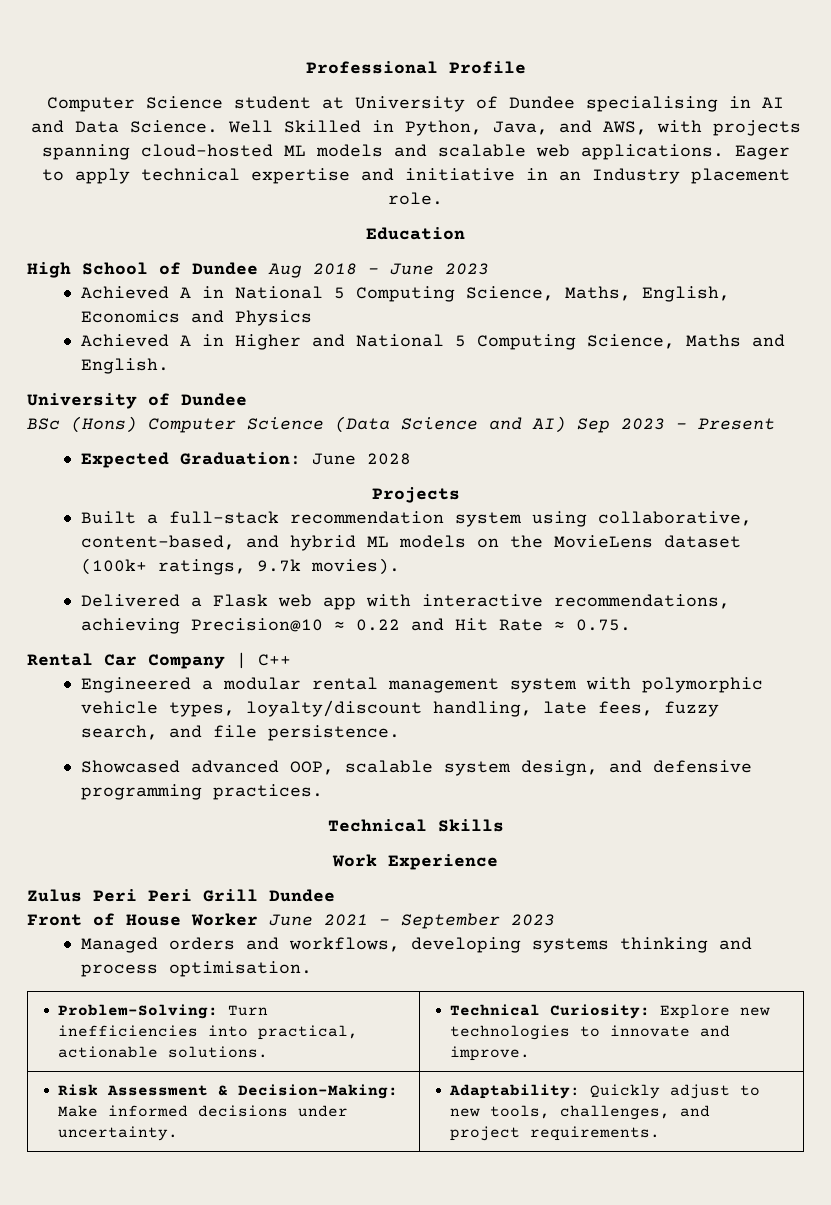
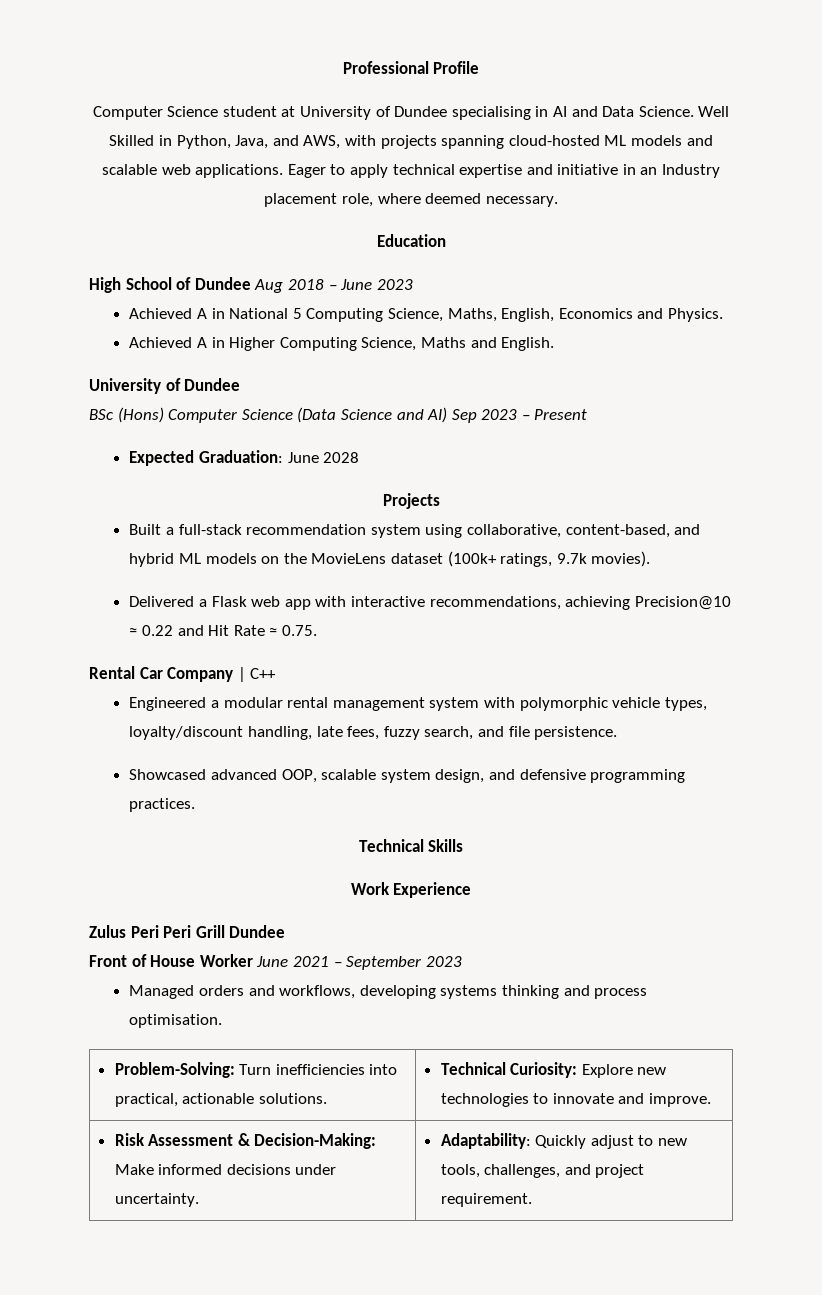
- Eager to apply technical expertise and initiative in an Industry placement role.
+ Eager to apply technical expertise and initiative in an Industry placement role, where deemed necessary.
- Achieved A in National 5 Computing Science, Maths, English, Economics and Physics
+ Achieved A in National 5 Computing Science, Maths, English, Economics and Physics.
- Achieved A in Higher and National 5 Computing Science, Maths and English.
+ Achieved A in Higher Computing Science, Maths and English.
- Risk Assessment & Decision-Making: Make informed decisions under uncertainty. | Adaptability: Quickly adjust to new tools, challenges, and project requirements.
+ Risk Assessment & Decision-Making: Make informed decisions under uncertainty. | Adaptability: Quickly adjust to new tools, challenges, and project requirement.

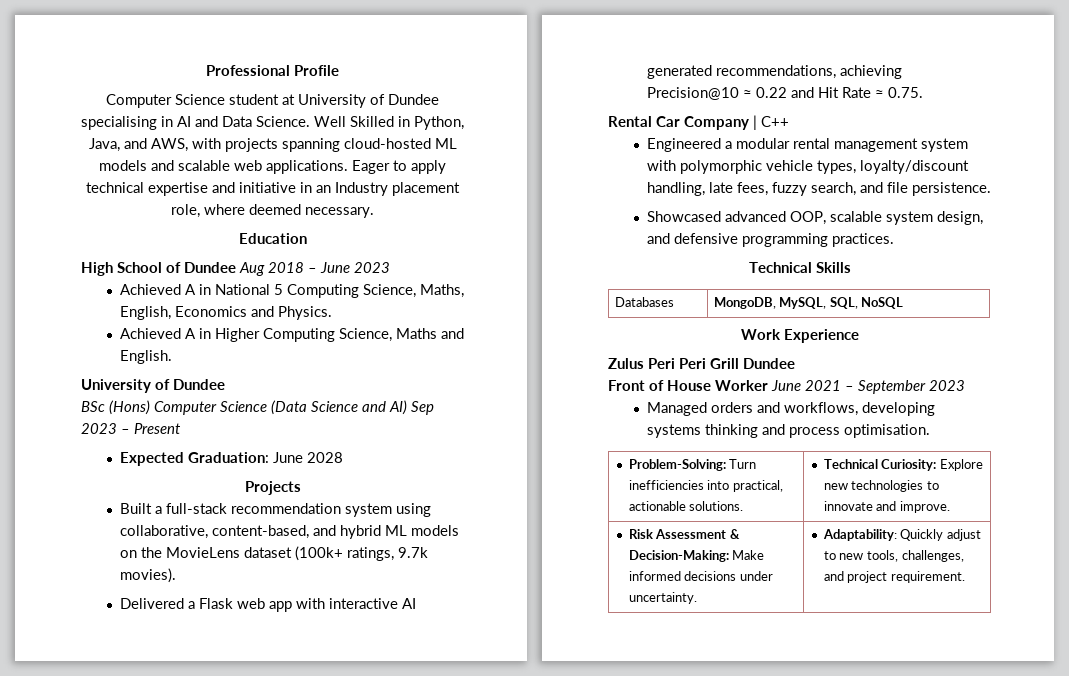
- Delivered a Flask web app with interactive recommendations, achieving Precision@10 ≈ 0.22 and Hit Rate ≈ 0.75.
+ Delivered a Flask web app with interactive AI generated recommendations, achieving Precision@10 ≈ 0.22 and Hit Rate ≈ 0.75.
+ Databases | MongoDB, MySQL, SQL, NoSQL

